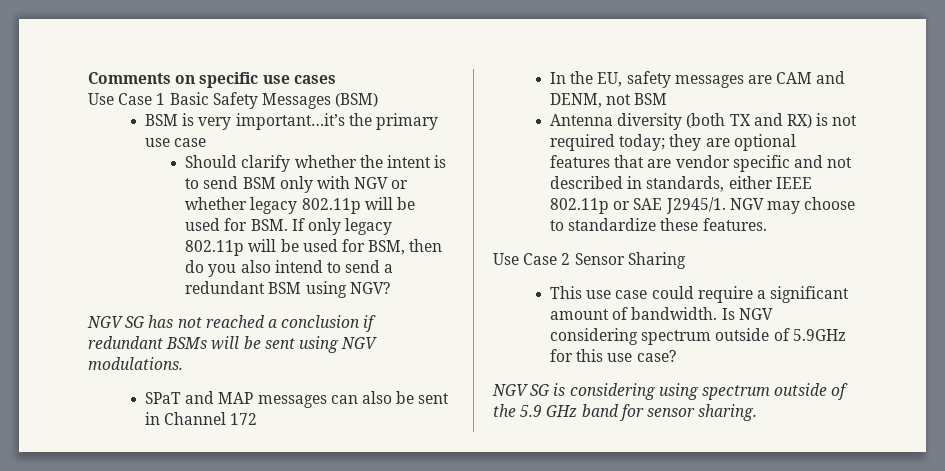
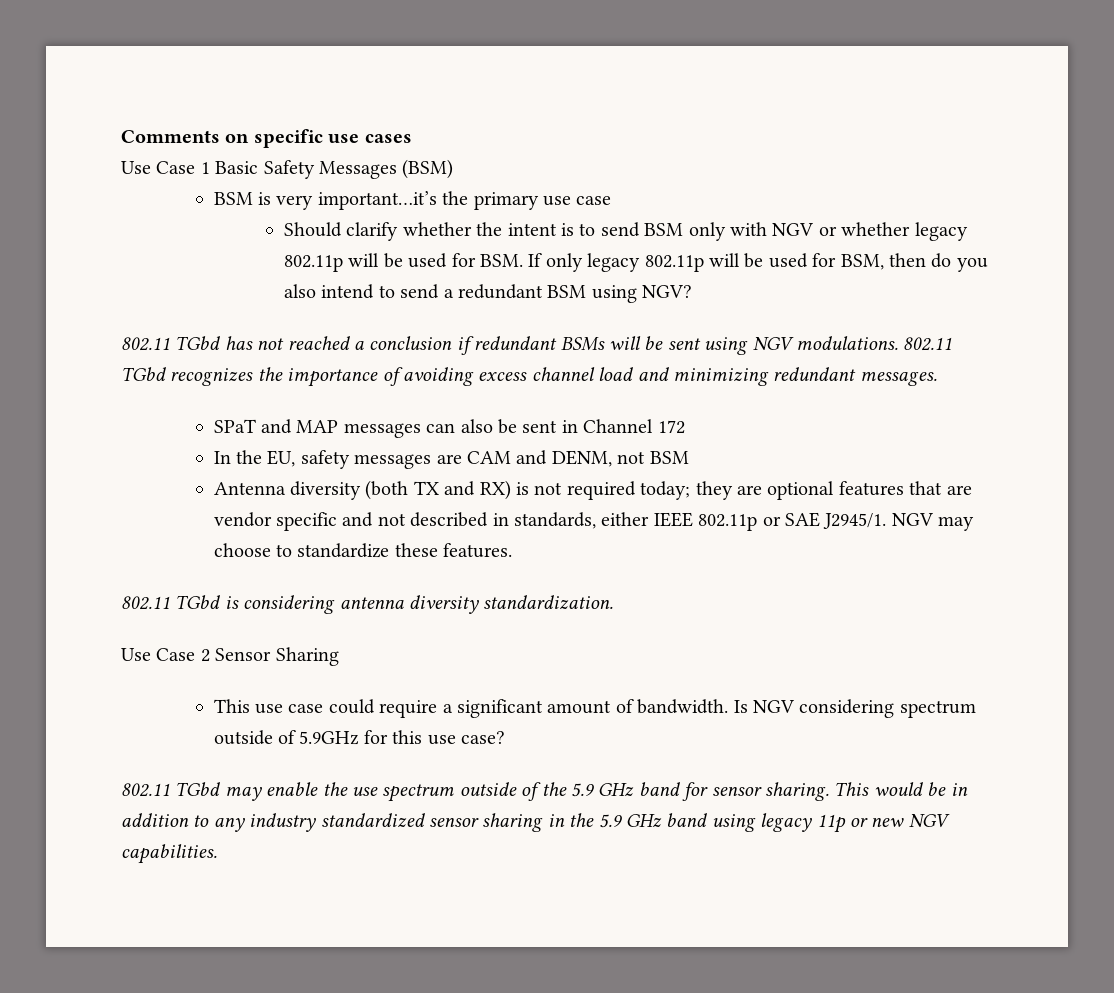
- NGV SG has not reached a conclusion if redundant BSMs will be sent using NGV modulations.
+ 802.11 TGbd has not reached a conclusion if redundant BSMs will be sent using NGV modulations. 802.11 TGbd recognizes the importance of avoiding excess channel load and minimizing redundant messages.
+ 802.11 TGbd is considering antenna diversity standardization.
- NGV SG is considering using spectrum outside of the 5.9 GHz band for sensor sharing.
+ 802.11 TGbd may enable the use spectrum outside of the 5.9 GHz band for sensor sharing.
+ This would be in addition to any industry standardized sensor sharing in the 5.9 GHz band using legacy 11p or new NGV capabilities.

